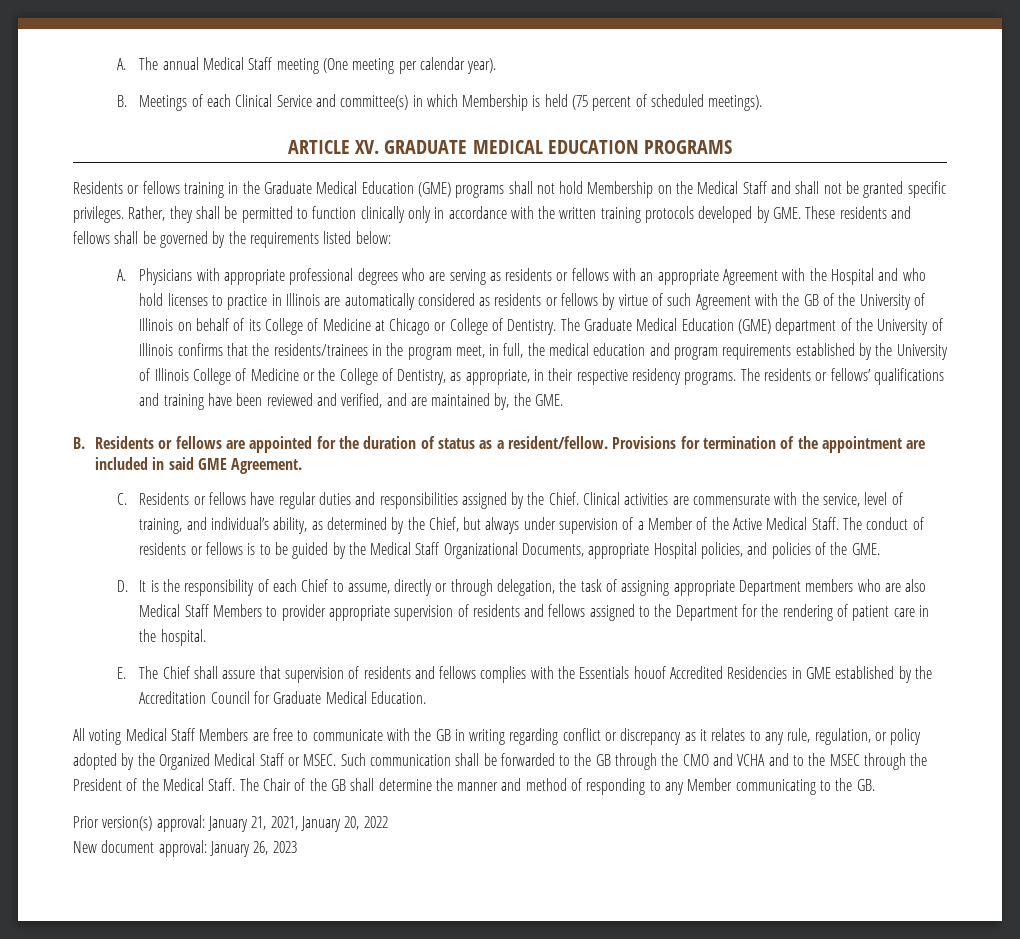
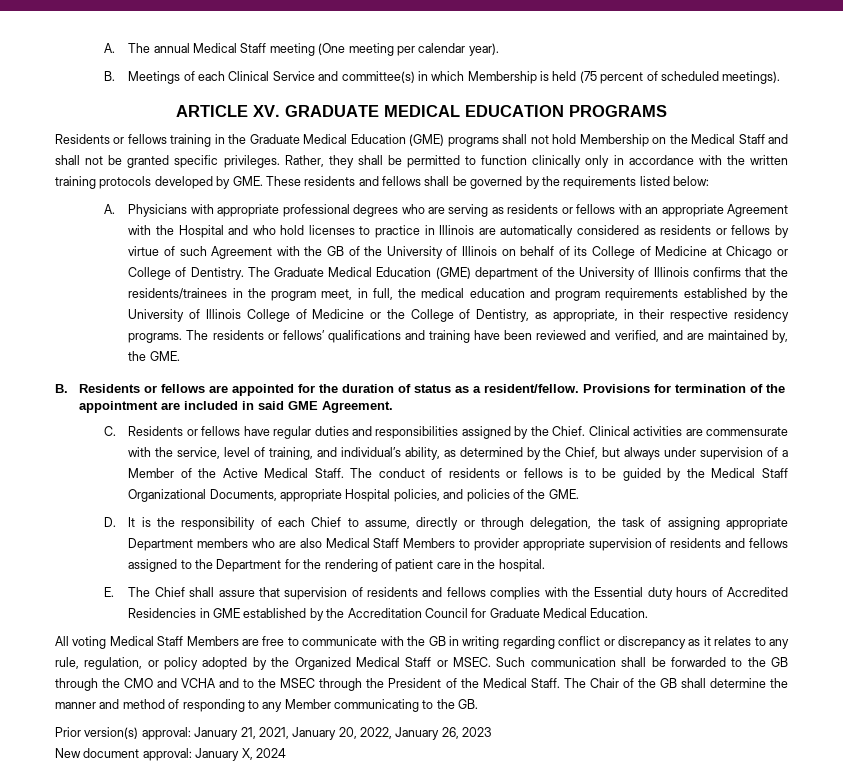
- E. The Chief shall assure that supervision of residents and fellows complies with the Essentials houof Accredited Residencies in GME established by the Accreditation Council for Graduate Medical Education.
+ E. The Chief shall assure that supervision of residents and fellows complies with the Essential duty hours of Accredited Residencies in GME established by the Accreditation Council for Graduate Medical Education.
- Prior version(s) approval: January 21, 2021, January 20, 2022
+ Prior version(s) approval: January 21, 2021, January 20, 2022, January 26, 2023
- New document approval: January 26, 2023
+ New document approval: January X, 2024

